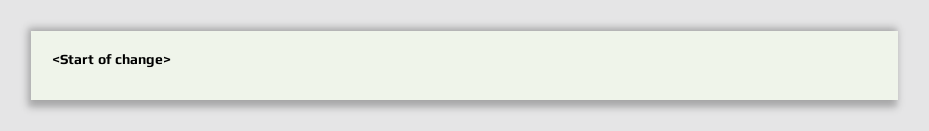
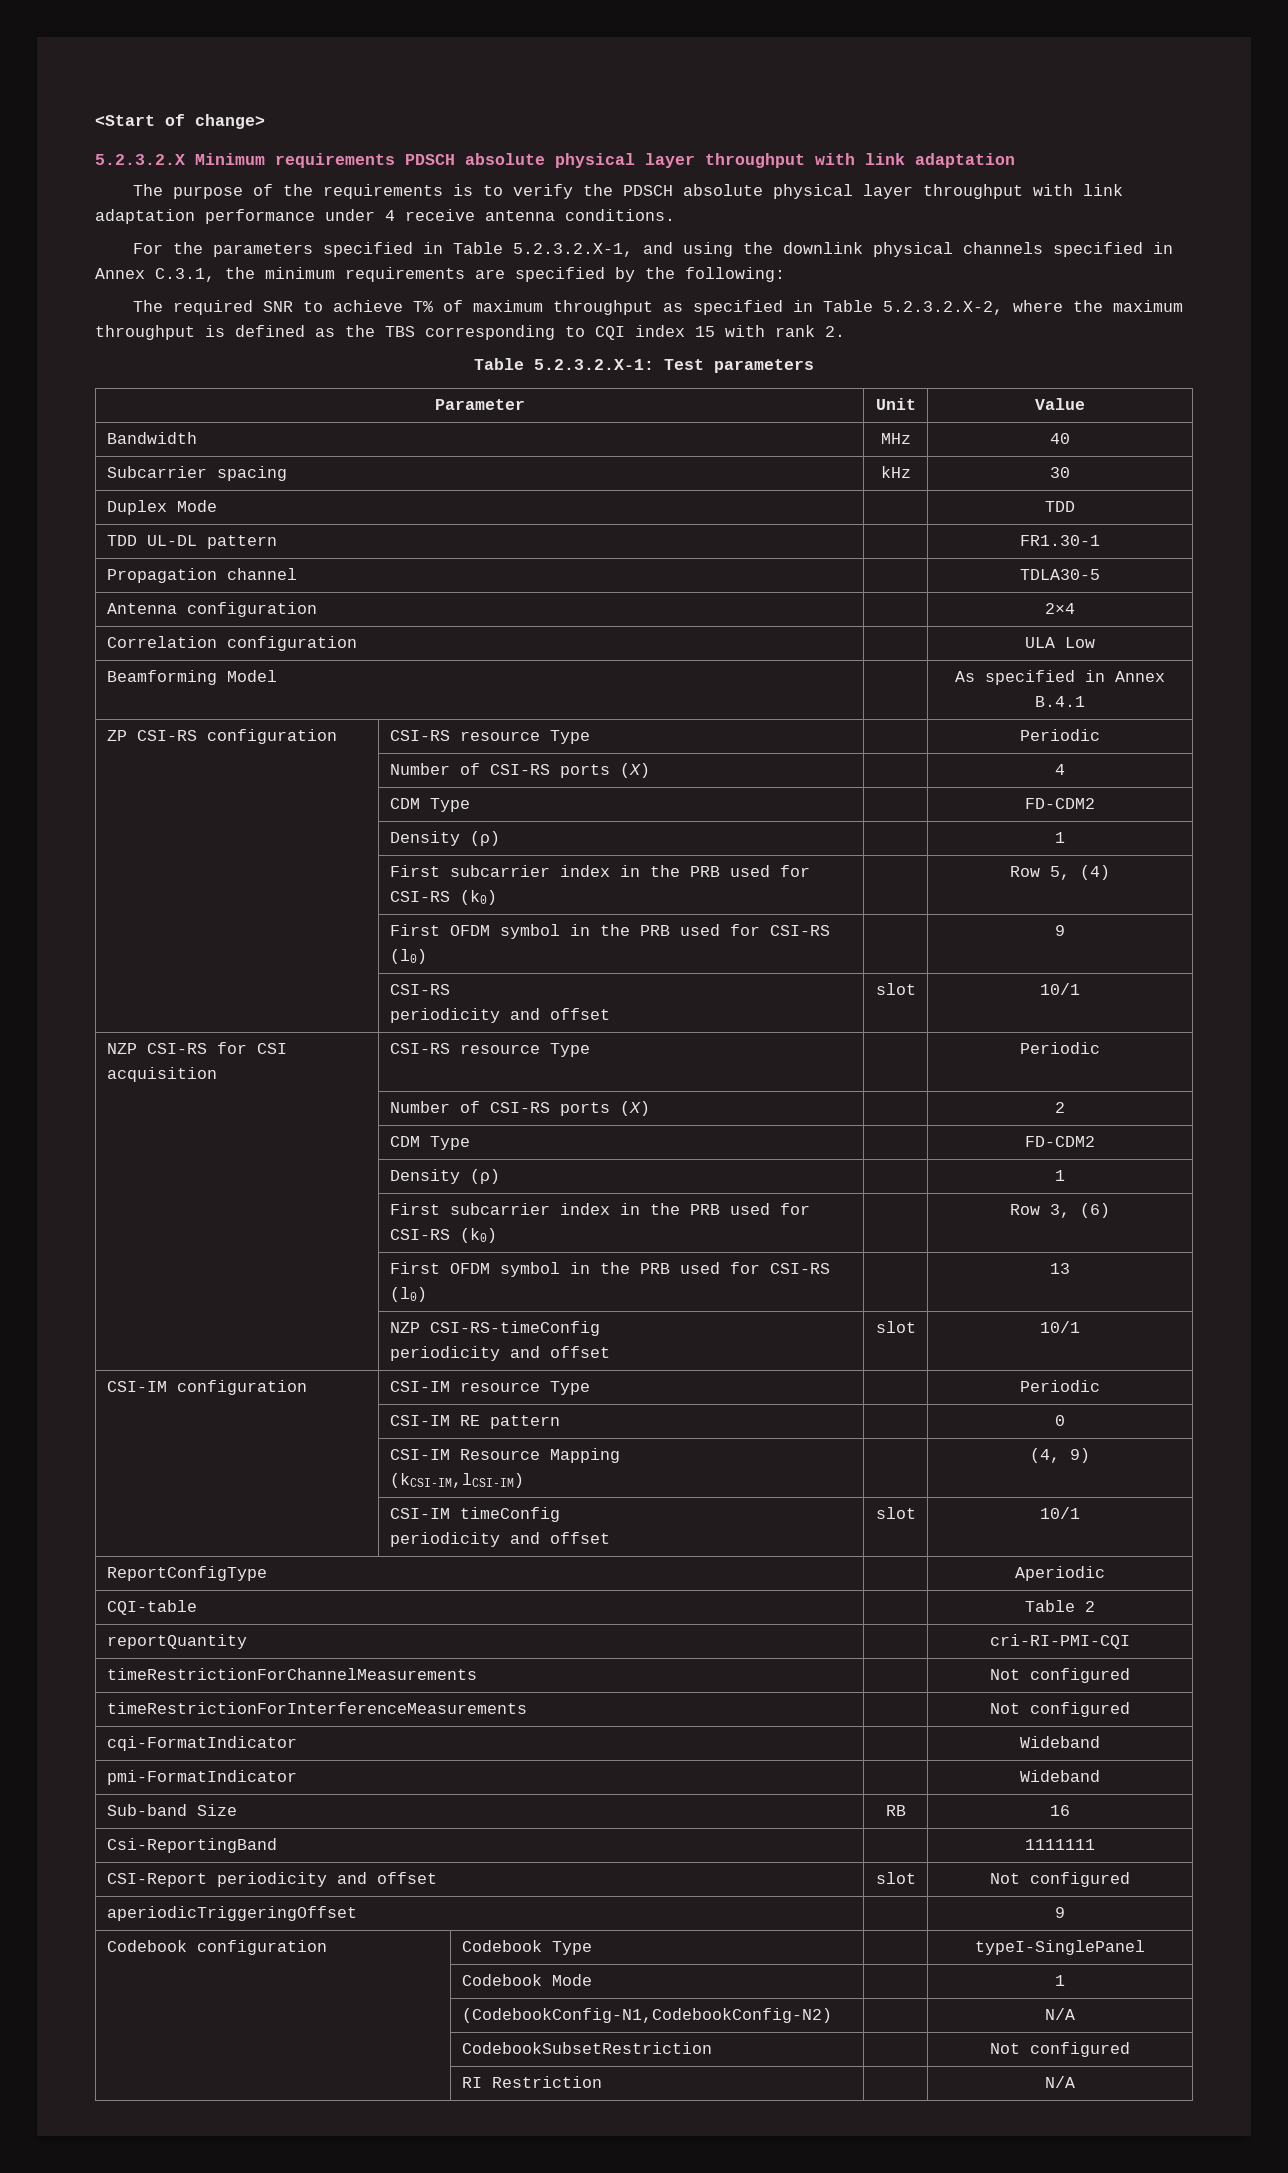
+ 5.2.3.2.X Minimum requirements PDSCH absolute physical layer throughput with link adaptation
+ The purpose of the requirements is to verify the PDSCH absolute physical layer throughput with link adaptation performance under 4 receive antenna conditions.
+ For the parameters specified in Table 5.2.3.2.X-1, and using the downlink physical channels specified in Annex C.3.1, the minimum requirements are specified by the following:
+ The required SNR to achieve T% of maximum throughput as specified in Table 5.2.3.2.X-2, where the maximum throughput is defined as the TBS corresponding to CQI index 15 with rank 2.
+ Table 5.2.3.2.X-1: Test parameters
+ Parameter | Unit | Value
+ Bandwidth | MHz | 40
+ Subcarrier spacing | kHz | 30
+ Duplex Mode | | TDD
+ TDD UL-DL pattern | | FR1.30-1
+ Propagation channel | | TDLA30-5
+ Antenna configuration | | 2×4
+ Correlation configuration | | ULA Low
+ Beamforming Model | | As specified in Annex B.4.1
+ ZP CSI-RS configuration | CSI-RS resource Type | | Periodic
+ | Number of CSI-RS ports (X) | | 4
+ | CDM Type | | FD-CDM2
+ | Density (ρ) | | 1
+ | First subcarrier index in the PRB used for CSI-RS (k0) | | Row 5, (4)
+ | First OFDM symbol in the PRB used for CSI-RS (l0) | | 9
+ | CSI-RS
+ periodicity and offset | slot | 10/1
+ NZP CSI-RS for CSI acquisition | CSI-RS resource Type | | Periodic
+ | Number of CSI-RS ports (X) | | 2
+ | CDM Type | | FD-CDM2
+ | Density (ρ) | | 1
+ | First subcarrier index in the PRB used for CSI-RS (k0) | | Row 3, (6)
+ | First OFDM symbol in the PRB used for CSI-RS (l0) | | 13
+ | NZP CSI-RS-timeConfig
+ periodicity and offset | slot | 10/1
+ CSI-IM configuration | CSI-IM resource Type | | Periodic
+ | CSI-IM RE pattern | | 0
+ | CSI-IM Resource Mapping
+ (kCSI-IM,lCSI-IM) | | (4, 9)
+ | CSI-IM timeConfig
+ periodicity and offset | slot | 10/1
+ ReportConfigType | | Aperiodic
+ CQI-table | | Table 2
+ reportQuantity | | cri-RI-PMI-CQI
+ timeRestrictionForChannelMeasurements | | Not configured
+ timeRestrictionForInterferenceMeasurements | | Not configured
+ cqi-FormatIndicator | | Wideband
+ pmi-FormatIndicator | | Wideband
+ Sub-band Size | RB | 16
+ Csi-ReportingBand | | 1111111
+ CSI-Report periodicity and offset | slot | Not configured
+ aperiodicTriggeringOffset | | 9
+ Codebook configuration | Codebook Type | | typeI-SinglePanel
+ | Codebook Mode | | 1
+ | (CodebookConfig-N1,CodebookConfig-N2) | | N/A
+ | CodebookSubsetRestriction | | Not configured
+ | RI Restriction | | N/A

